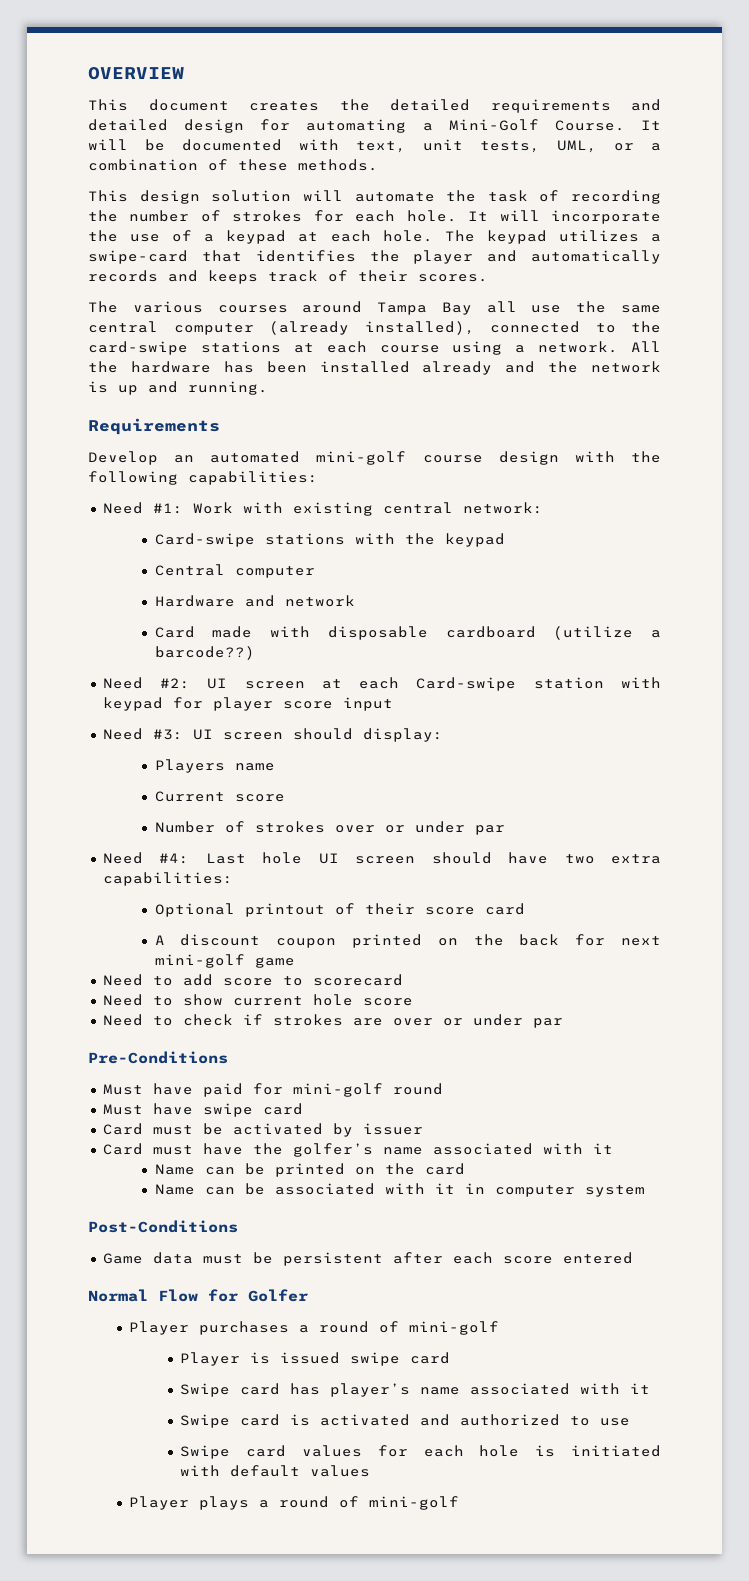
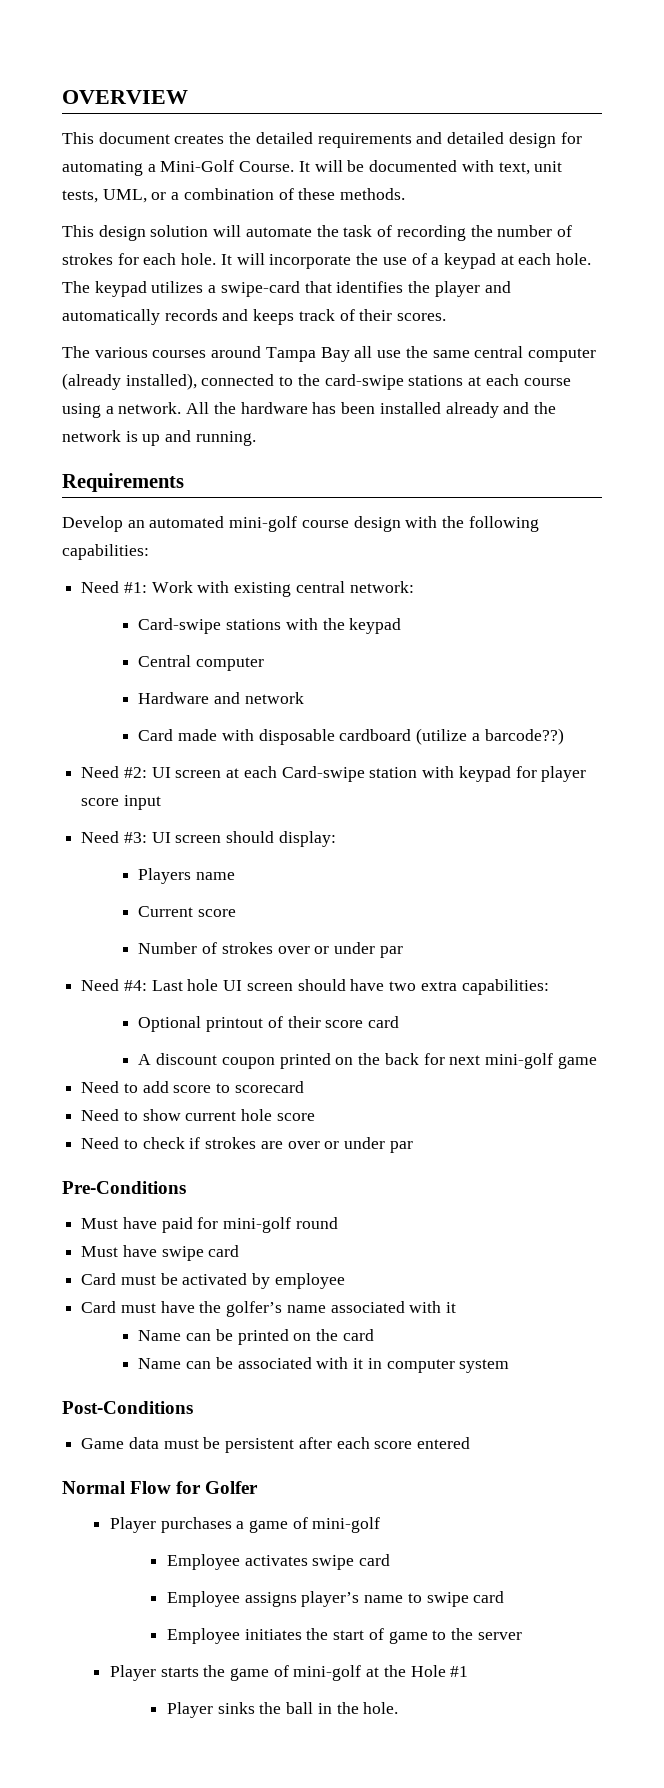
- Card must be activated by issuer
+ Card must be activated by employee
- Player purchases a round of mini-golf
+ Player purchases a game of mini-golf
- Player is issued swipe card
- Swipe card has player’s name associated with it
- Swipe card is activated and authorized to use
- Swipe card values for each hole is initiated with default values
- Player plays a round of mini-golf
+ Employee activates swipe card
+ Employee assigns player’s name to swipe card
+ Employee initiates the start of game to the server
+ Player starts the game of mini-golf at the Hole #1
+ Player sinks the ball in the hole.

